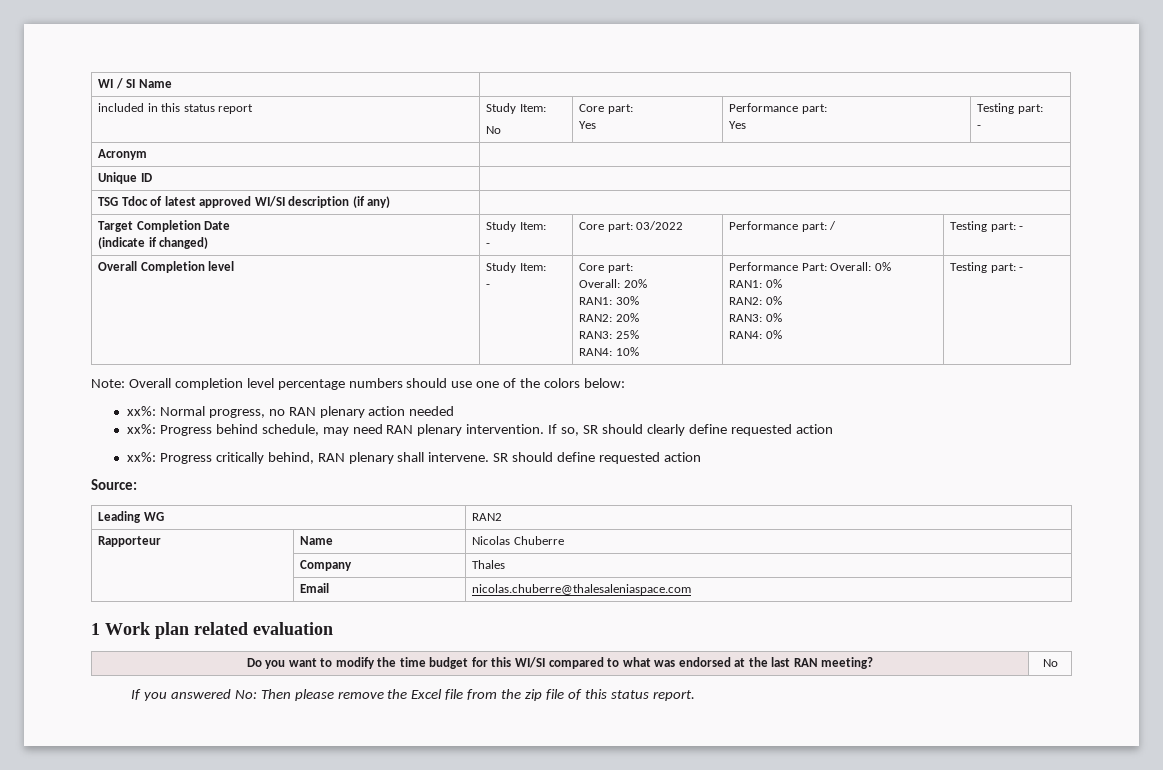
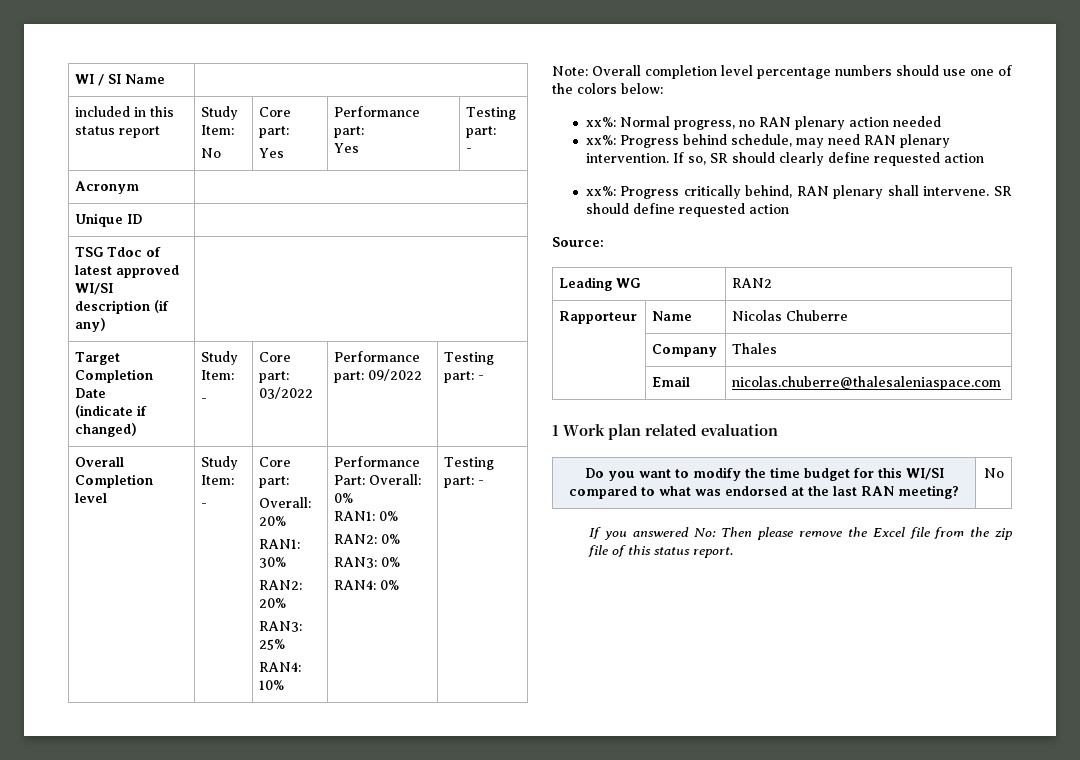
  Target Completion Date
  (indicate if changed) | Study Item:
- - | Core part: 03/2022 | Performance part: / | Testing part: -
+ - | Core part: 03/2022 | Performance part: 09/2022 | Testing part: -

